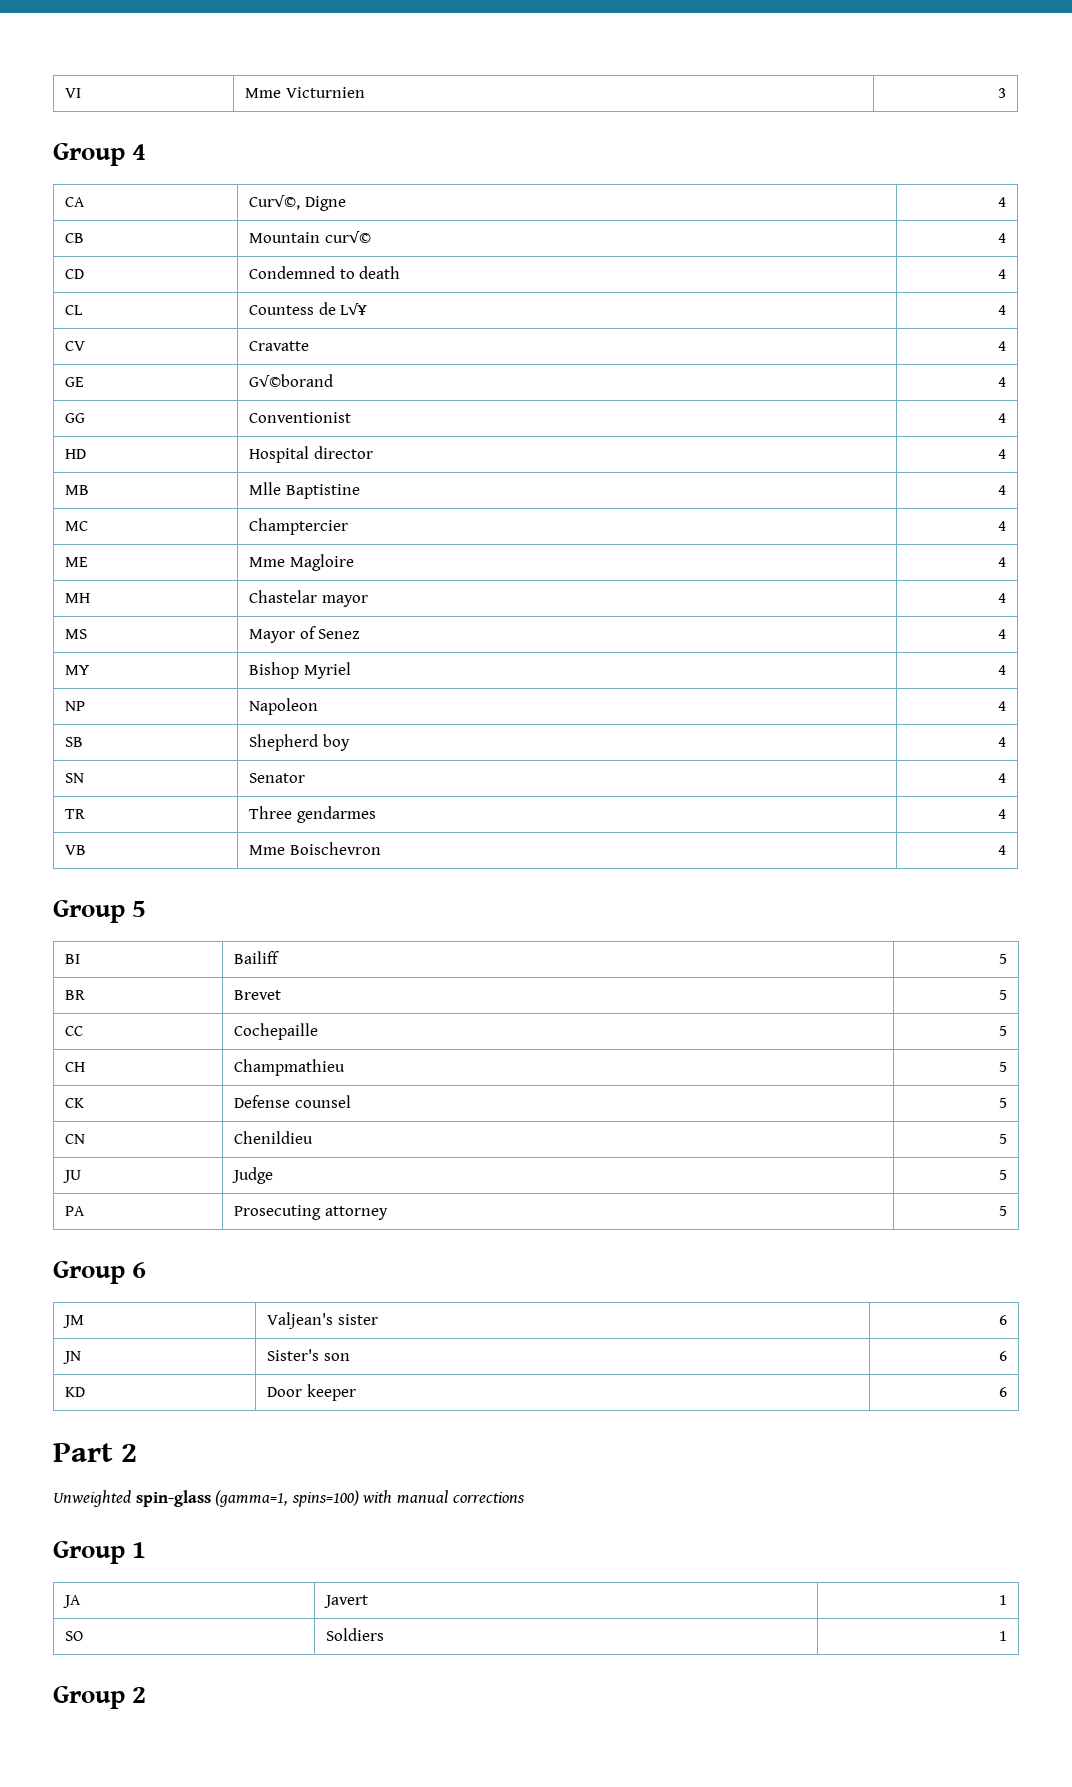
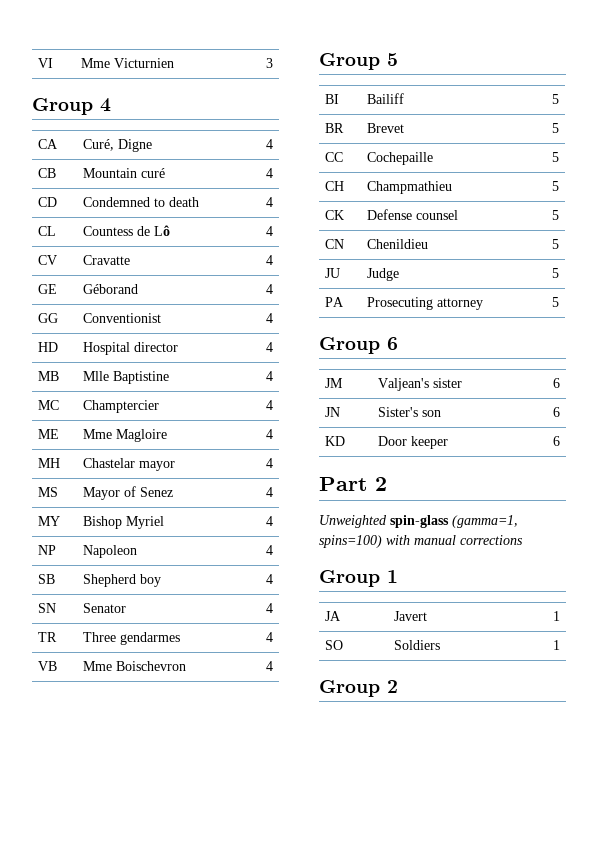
- CA | Cur√©, Digne | 4
+ CA | Curé, Digne | 4
- CB | Mountain cur√© | 4
+ CB | Mountain curé | 4
- CL | Countess de L√¥ | 4
+ CL | Countess de Lô | 4
- GE | G√©borand | 4
+ GE | Géborand | 4

